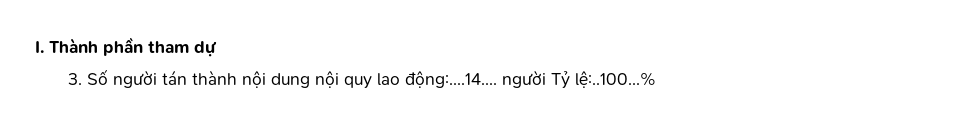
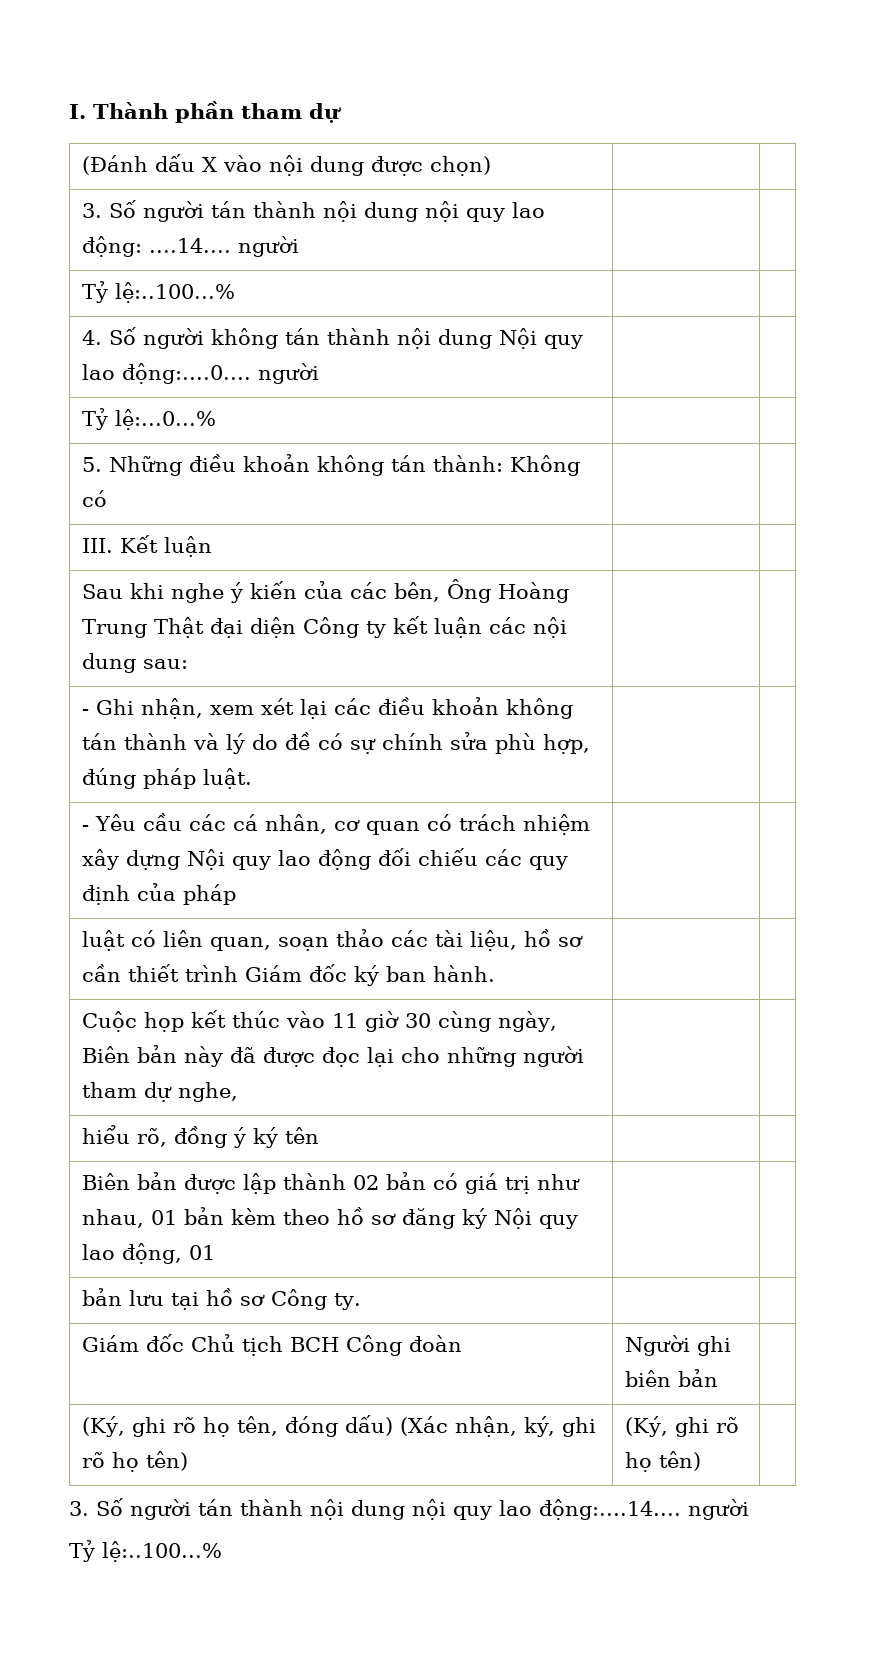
+ (Đánh dấu X vào nội dung được chọn) | |
+ 3. Số người tán thành nội dung nội quy lao động: ....14.... người | |
+ Tỷ lệ:..100...% | |
+ 4. Số người không tán thành nội dung Nội quy lao động:....0.... người | |
+ Tỷ lệ:...0...% | |
+ 5. Những điều khoản không tán thành: Không có | |
+ III. Kết luận | |
+ Sau khi nghe ý kiến của các bên, Ông Hoàng Trung Thật đại diện Công ty kết luận các nội dung sau: | |
+ - Ghi nhận, xem xét lại các điều khoản không tán thành và lý do đề có sự chính sửa phù hợp, đúng pháp luật. | |
+ - Yêu cầu các cá nhân, cơ quan có trách nhiệm xây dựng Nội quy lao động đối chiếu các quy định của pháp | |
+ luật có liên quan, soạn thảo các tài liệu, hồ sơ cần thiết trình Giám đốc ký ban hành. | |
+ Cuộc họp kết thúc vào 11 giờ 30 cùng ngày, Biên bản này đã được đọc lại cho những người tham dự nghe, | |
+ hiểu rõ, đồng ý ký tên | |
+ Biên bản được lập thành 02 bản có giá trị như nhau, 01 bản kèm theo hồ sơ đăng ký Nội quy lao động, 01 | |
+ bản lưu tại hồ sơ Công ty. | |
+ Giám đốc Chủ tịch BCH Công đoàn | Người ghi biên bản |
+ (Ký, ghi rõ họ tên, đóng dấu) (Xác nhận, ký, ghi rõ họ tên) | (Ký, ghi rõ họ tên) |
- 3. Số người tán thành nội dung nội quy lao động:....14.... người Tỷ lệ:..100...%
+ 3. Số người tán thành nội dung nội quy lao động:....14.... người
+ Tỷ lệ:..100...%

